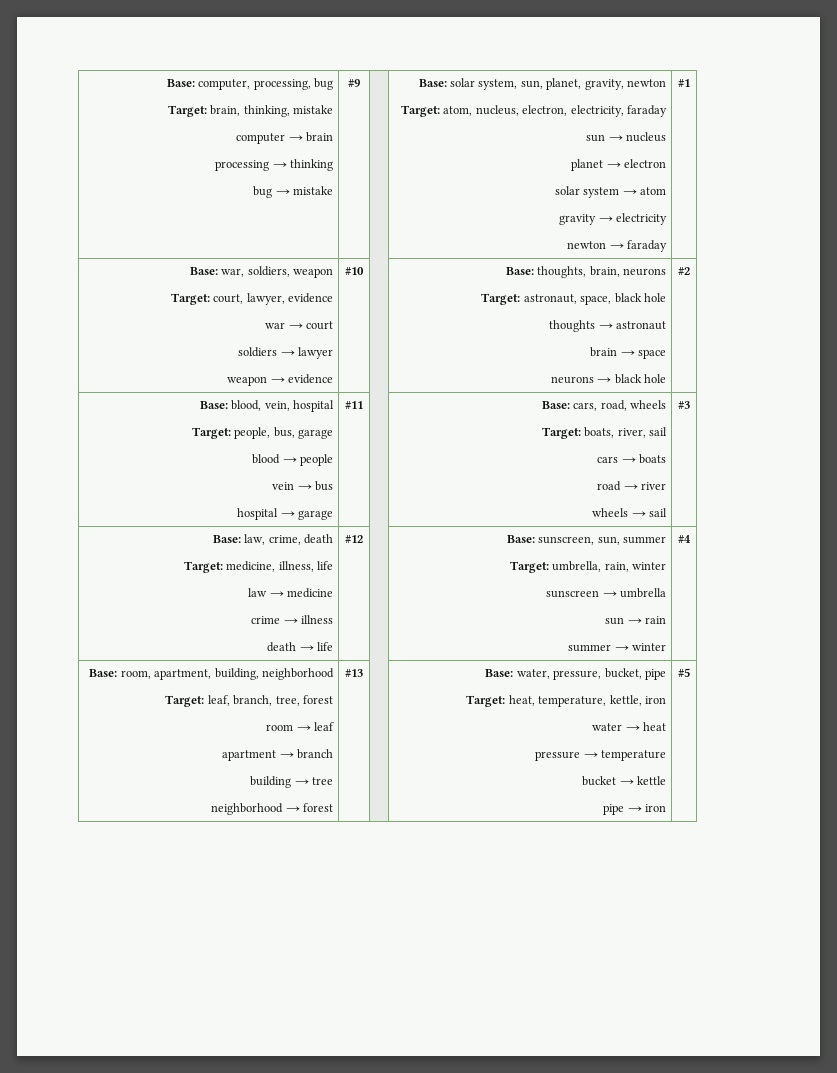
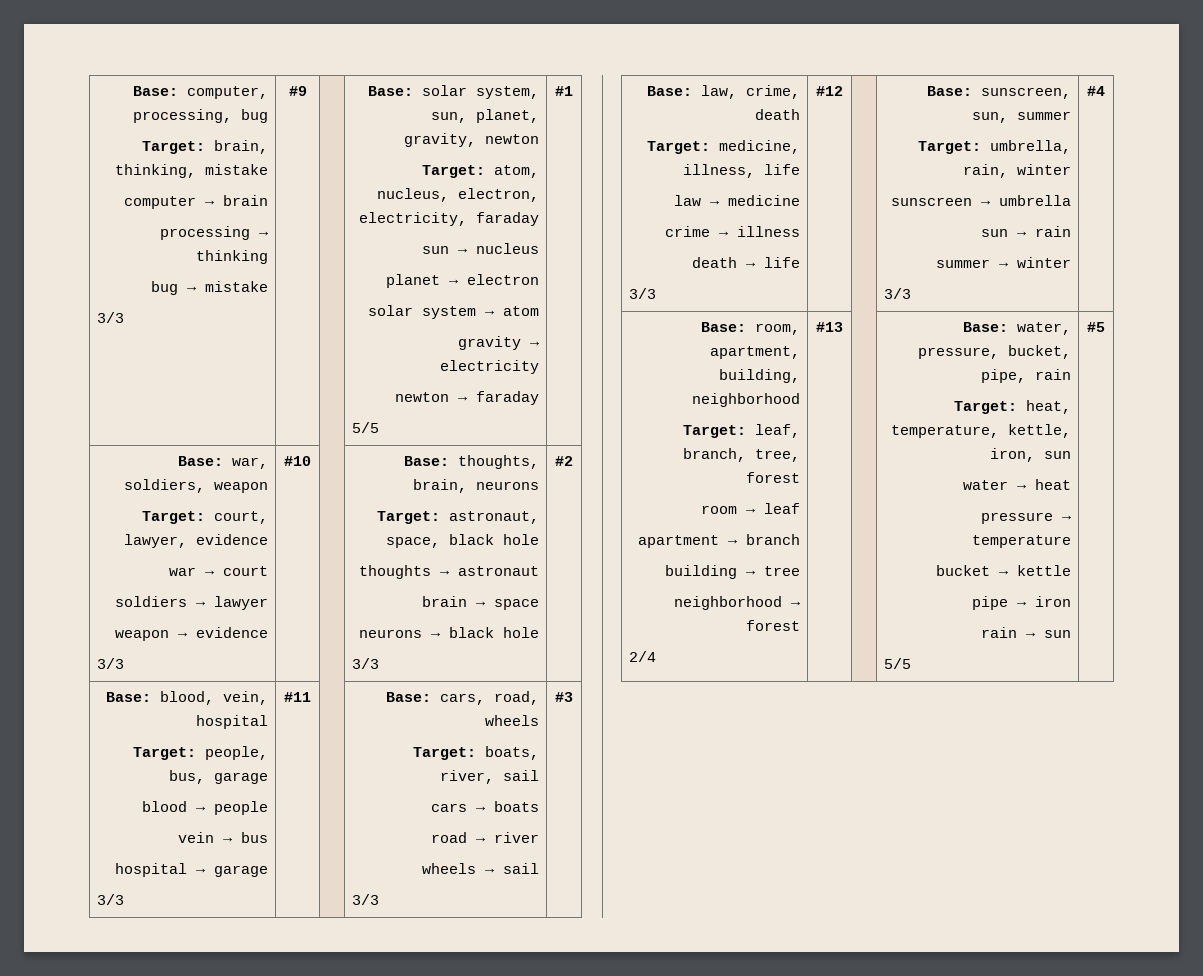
  bug → mistake
+ 3/3
  newton → faraday
+ 5/5
  Base: war, soldiers, weapon
  Target: court, lawyer, evidence
  war → court
  soldiers → lawyer
- weapon → evidence | #10 | | Base: thoughts, brain, neurons
+ weapon → evidence
+ 3/3 | #10 | | Base: thoughts, brain, neurons
  Target: astronaut, space, black hole
  thoughts → astronaut
  brain → space
- neurons → black hole | #2
+ neurons → black hole
+ 3/3 | #2
  Base: blood, vein, hospital
  Target: people, bus, garage
  blood → people
  vein → bus
- hospital → garage | #11 | | Base: cars, road, wheels
+ hospital → garage
+ 3/3 | #11 | | Base: cars, road, wheels
  Target: boats, river, sail
  cars → boats
  road → river
- wheels → sail | #3
+ wheels → sail
+ 3/3 | #3
  Base: law, crime, death
  Target: medicine, illness, life
  law → medicine
  crime → illness
- death → life | #12 | | Base: sunscreen, sun, summer
+ death → life
+ 3/3 | #12 | | Base: sunscreen, sun, summer
  Target: umbrella, rain, winter
  sunscreen → umbrella
  sun → rain
- summer → winter | #4
+ summer → winter
+ 3/3 | #4
+ 2/4
- Base: water, pressure, bucket, pipe
+ Base: water, pressure, bucket, pipe, rain
- Target: heat, temperature, kettle, iron
+ Target: heat, temperature, kettle, iron, sun
+ rain → sun
+ 5/5

